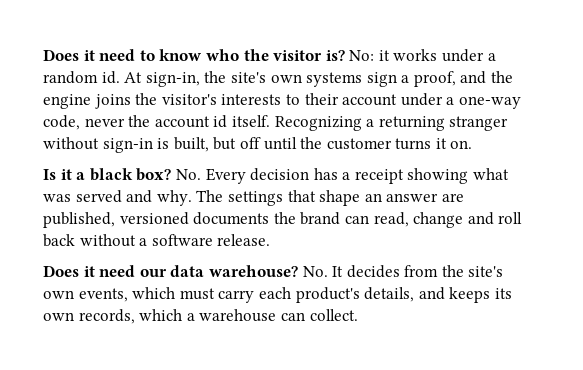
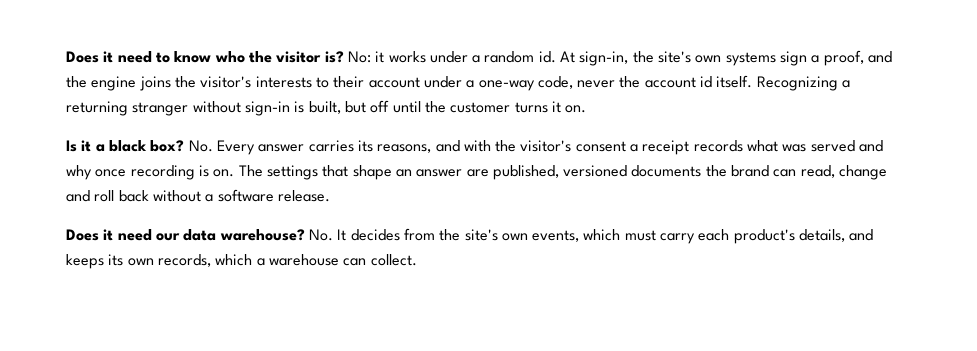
- No. Every decision has a receipt showing what was served and why.
+ No. Every answer carries its reasons, and with the visitor's consent a receipt records what was served and why once recording is on.

